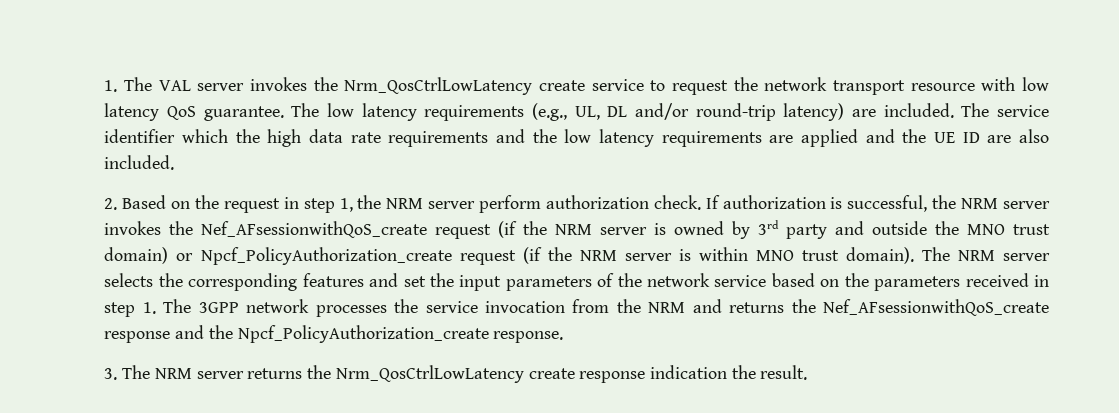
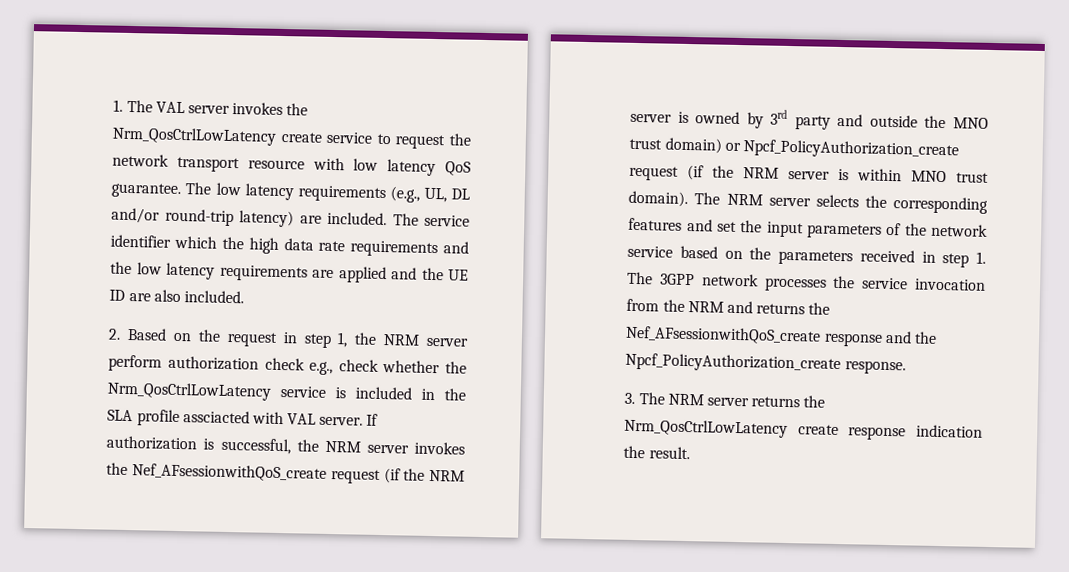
- 2. Based on the request in step 1, the NRM server perform authorization check.
+ 2. Based on the request in step 1, the NRM server perform authorization check e.g., check whether the Nrm_QosCtrlLowLatency service is included in the SLA profile assciacted with VAL server.

